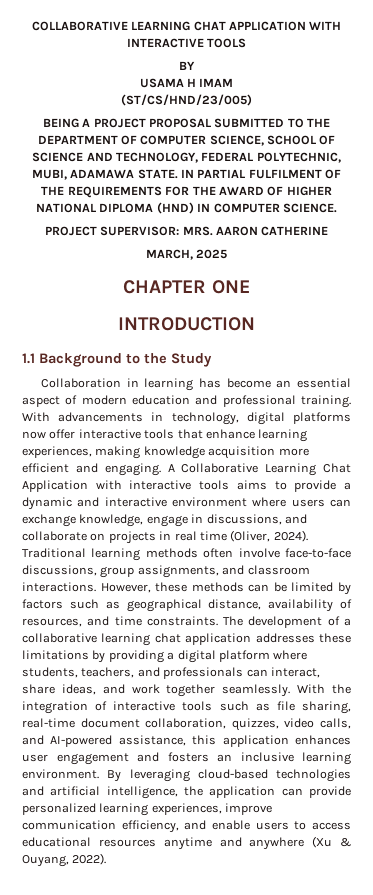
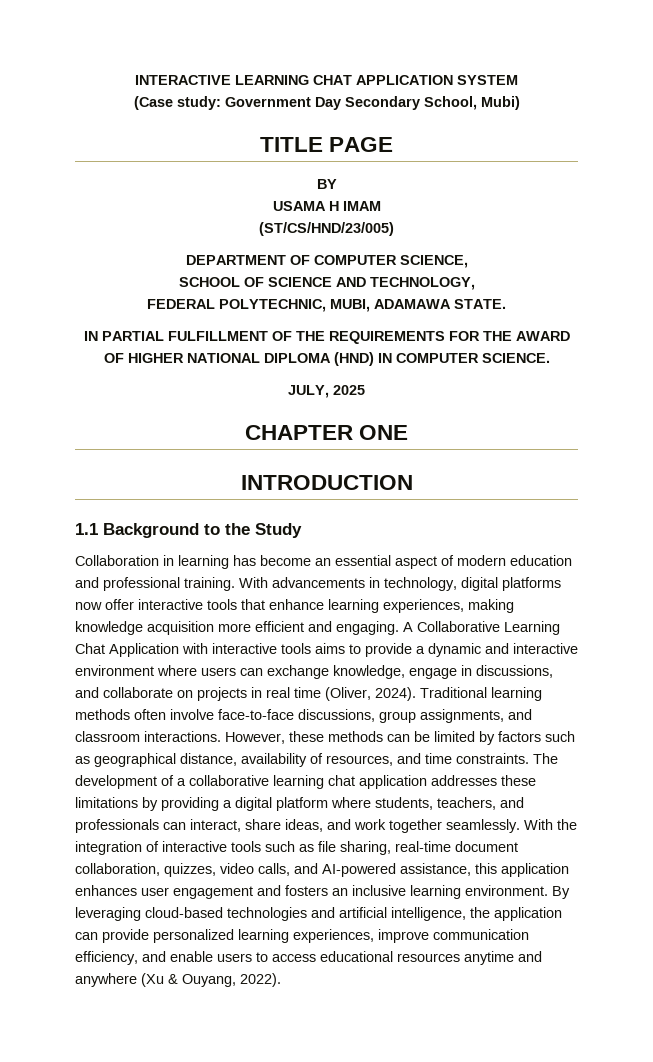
- COLLABORATIVE LEARNING CHAT APPLICATION WITH INTERACTIVE TOOLS
+ INTERACTIVE LEARNING CHAT APPLICATION SYSTEM
+ (Case study: Government Day Secondary School, Mubi)
+ TITLE PAGE
- BEING A PROJECT PROPOSAL SUBMITTED TO THE DEPARTMENT OF COMPUTER SCIENCE, SCHOOL OF SCIENCE AND TECHNOLOGY, FEDERAL POLYTECHNIC, MUBI, ADAMAWA STATE. IN PARTIAL FULFILMENT OF THE REQUIREMENTS FOR THE AWARD OF HIGHER NATIONAL DIPLOMA (HND) IN COMPUTER SCIENCE.
+ DEPARTMENT OF COMPUTER SCIENCE,
+ SCHOOL OF SCIENCE AND TECHNOLOGY,
+ FEDERAL POLYTECHNIC, MUBI, ADAMAWA STATE.
+ IN PARTIAL FULFILLMENT OF THE REQUIREMENTS FOR THE AWARD OF HIGHER NATIONAL DIPLOMA (HND) IN COMPUTER SCIENCE.
- PROJECT SUPERVISOR: MRS. AARON CATHERINE
- MARCH, 2025
+ JULY, 2025

